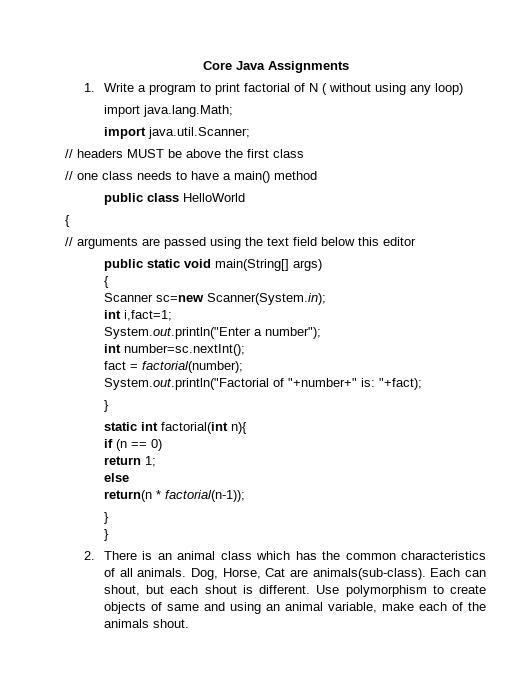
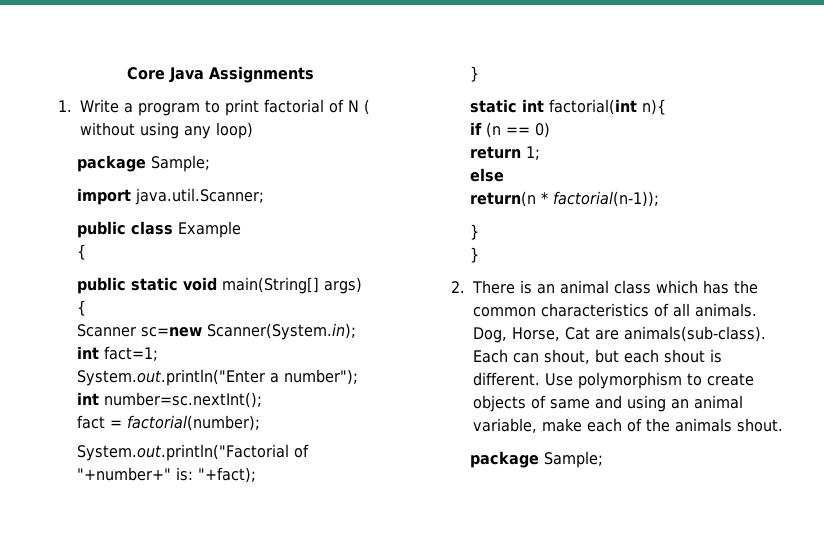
  1. Write a program to print factorial of N ( without using any loop)
- import java.lang.Math;
+ package Sample;
- // headers MUST be above the first class
- // one class needs to have a main() method
- public class HelloWorld
+ public class Example
  {
- // arguments are passed using the text field below this editor
- int i,fact=1;
+ int fact=1;
  Use polymorphism to create objects of same and using an animal variable, make each of the animals shout.
+ package Sample;

